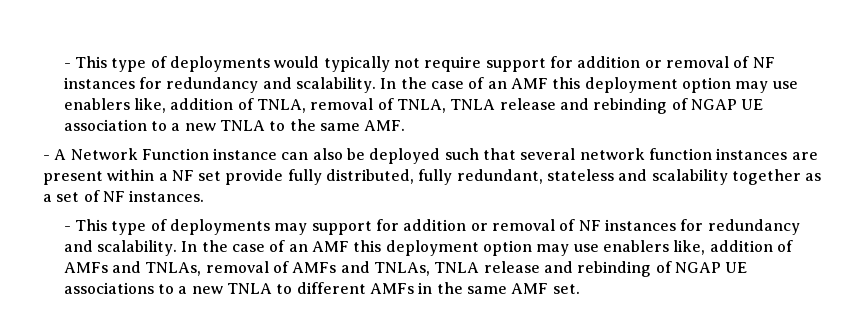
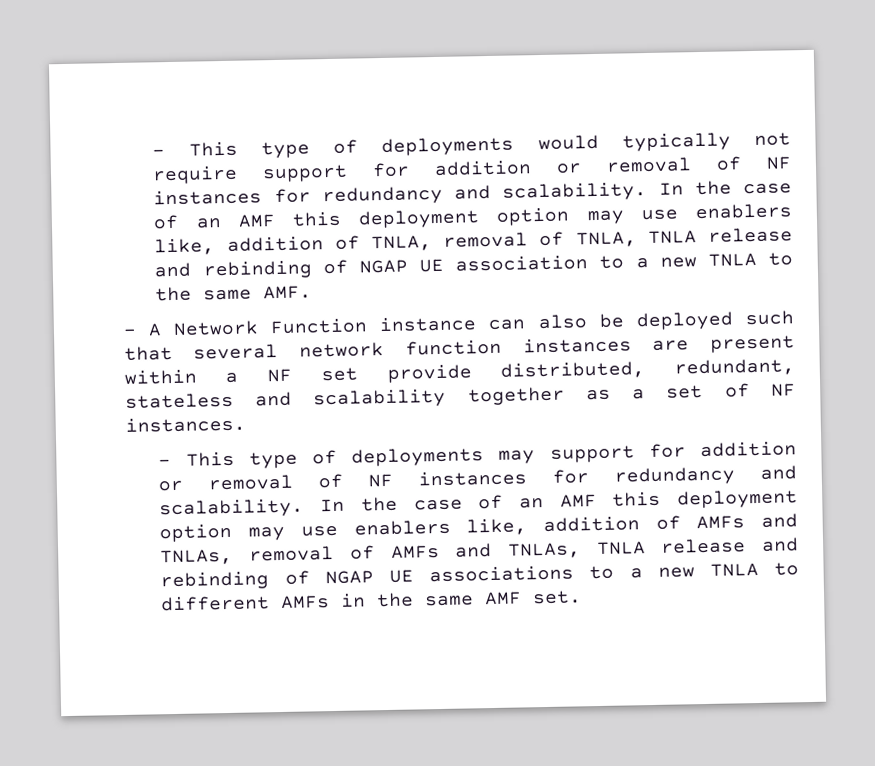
- - A Network Function instance can also be deployed such that several network function instances are present within a NF set provide fully distributed, fully redundant, stateless and scalability together as a set of NF instances.
+ - A Network Function instance can also be deployed such that several network function instances are present within a NF set provide distributed, redundant, stateless and scalability together as a set of NF instances.

